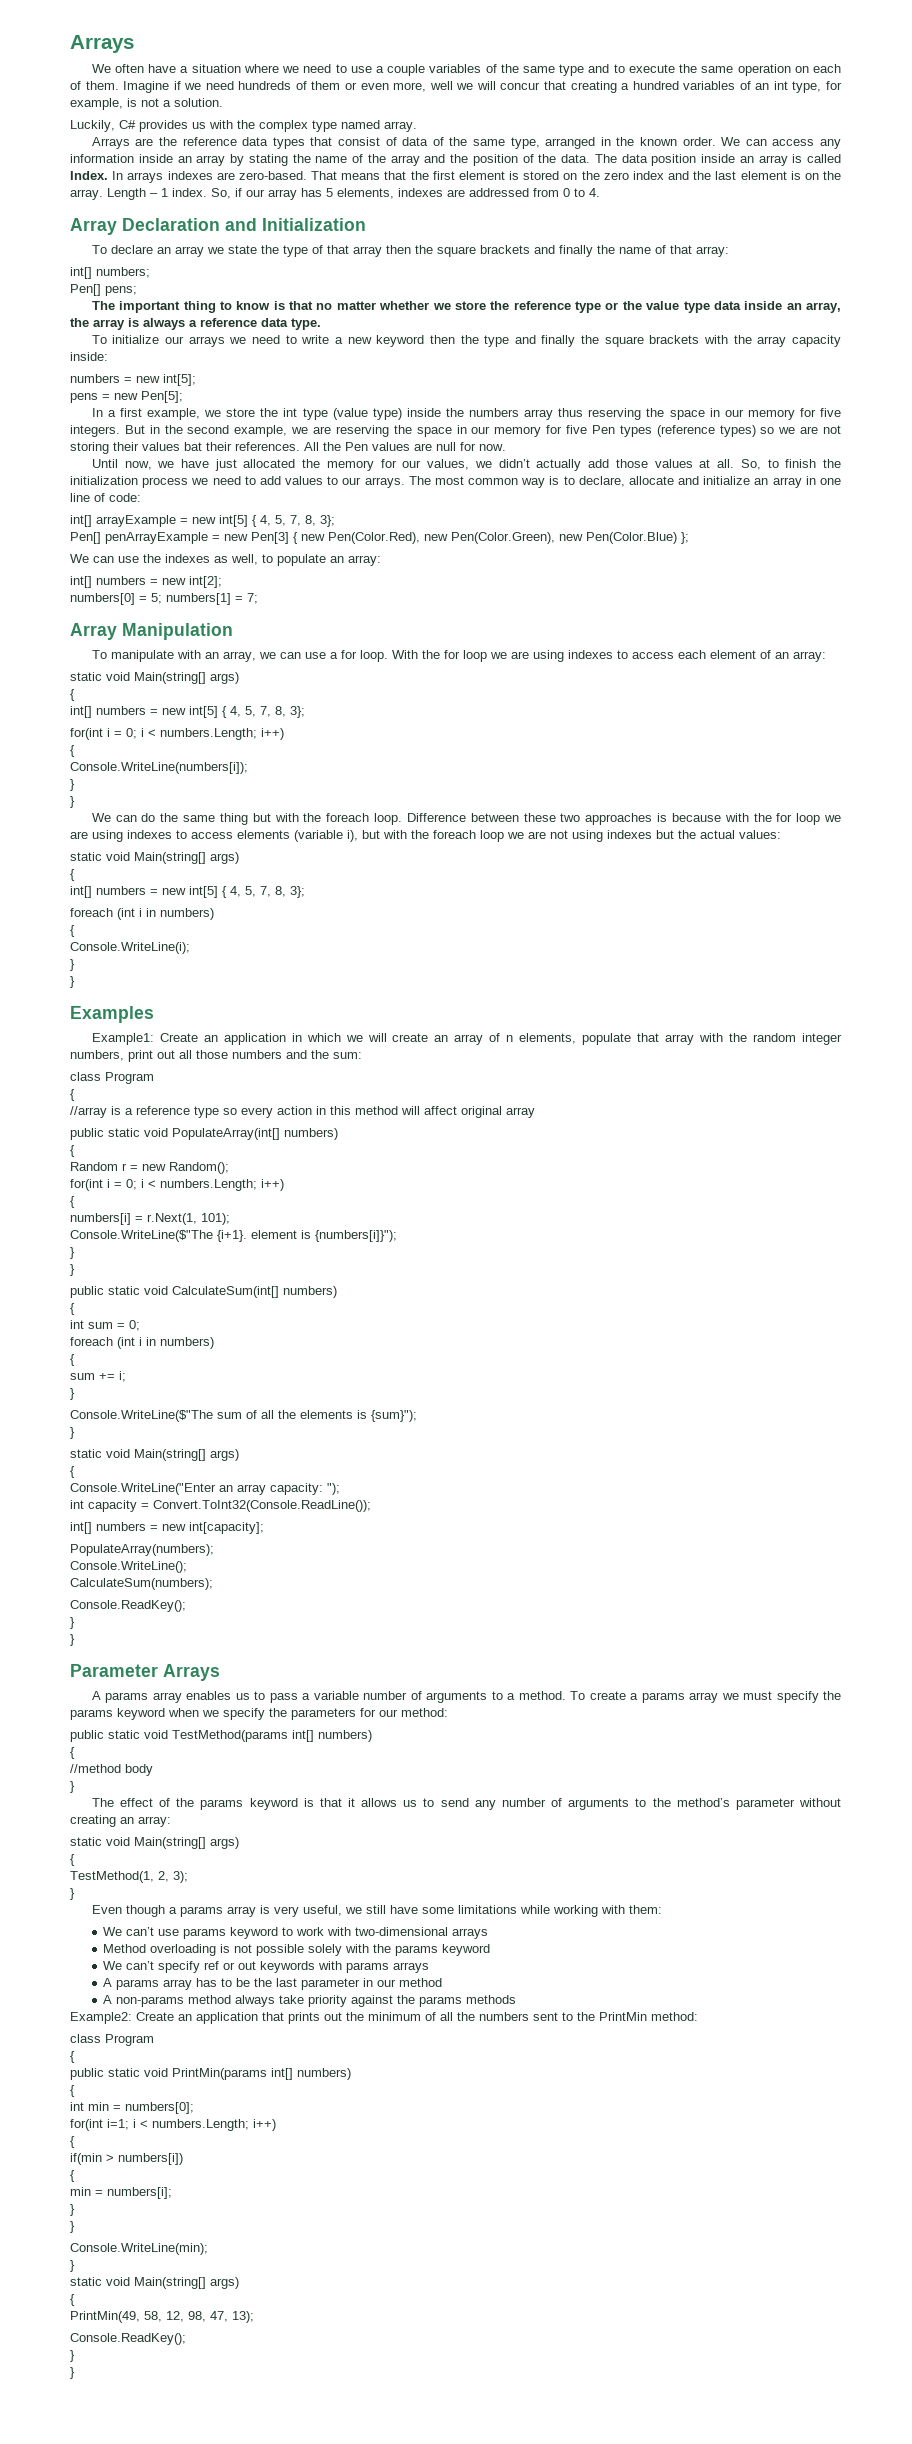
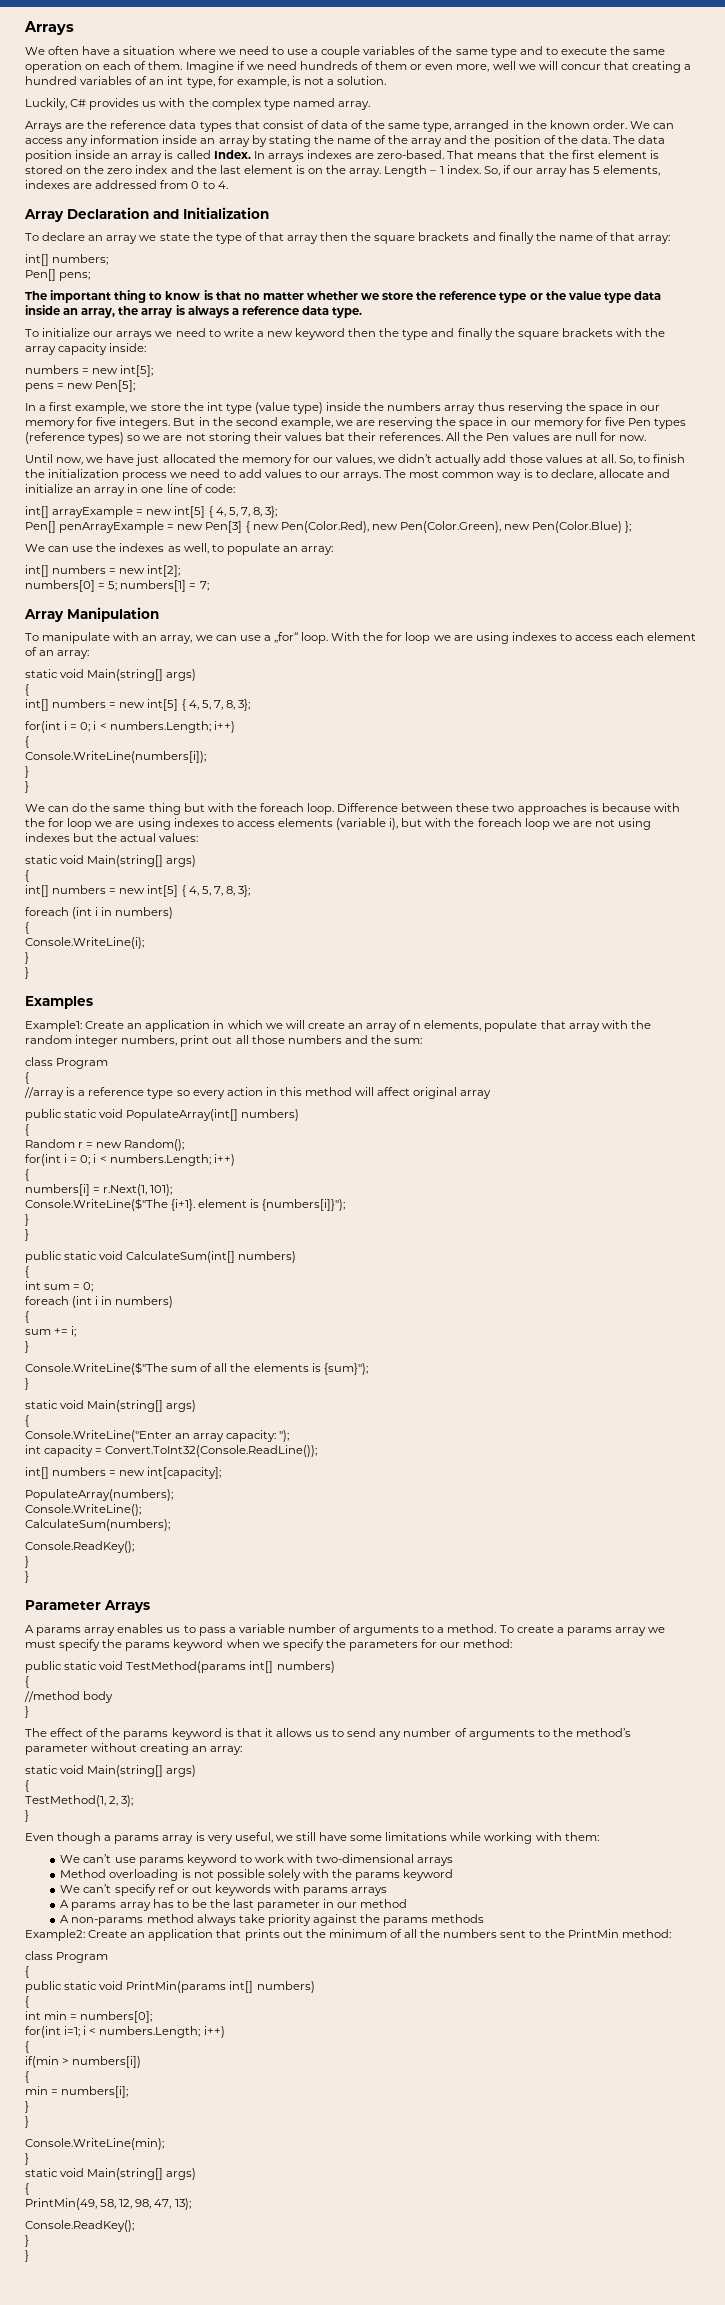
- To manipulate with an array, we can use a for loop.
+ To manipulate with an array, we can use a „for“ loop.

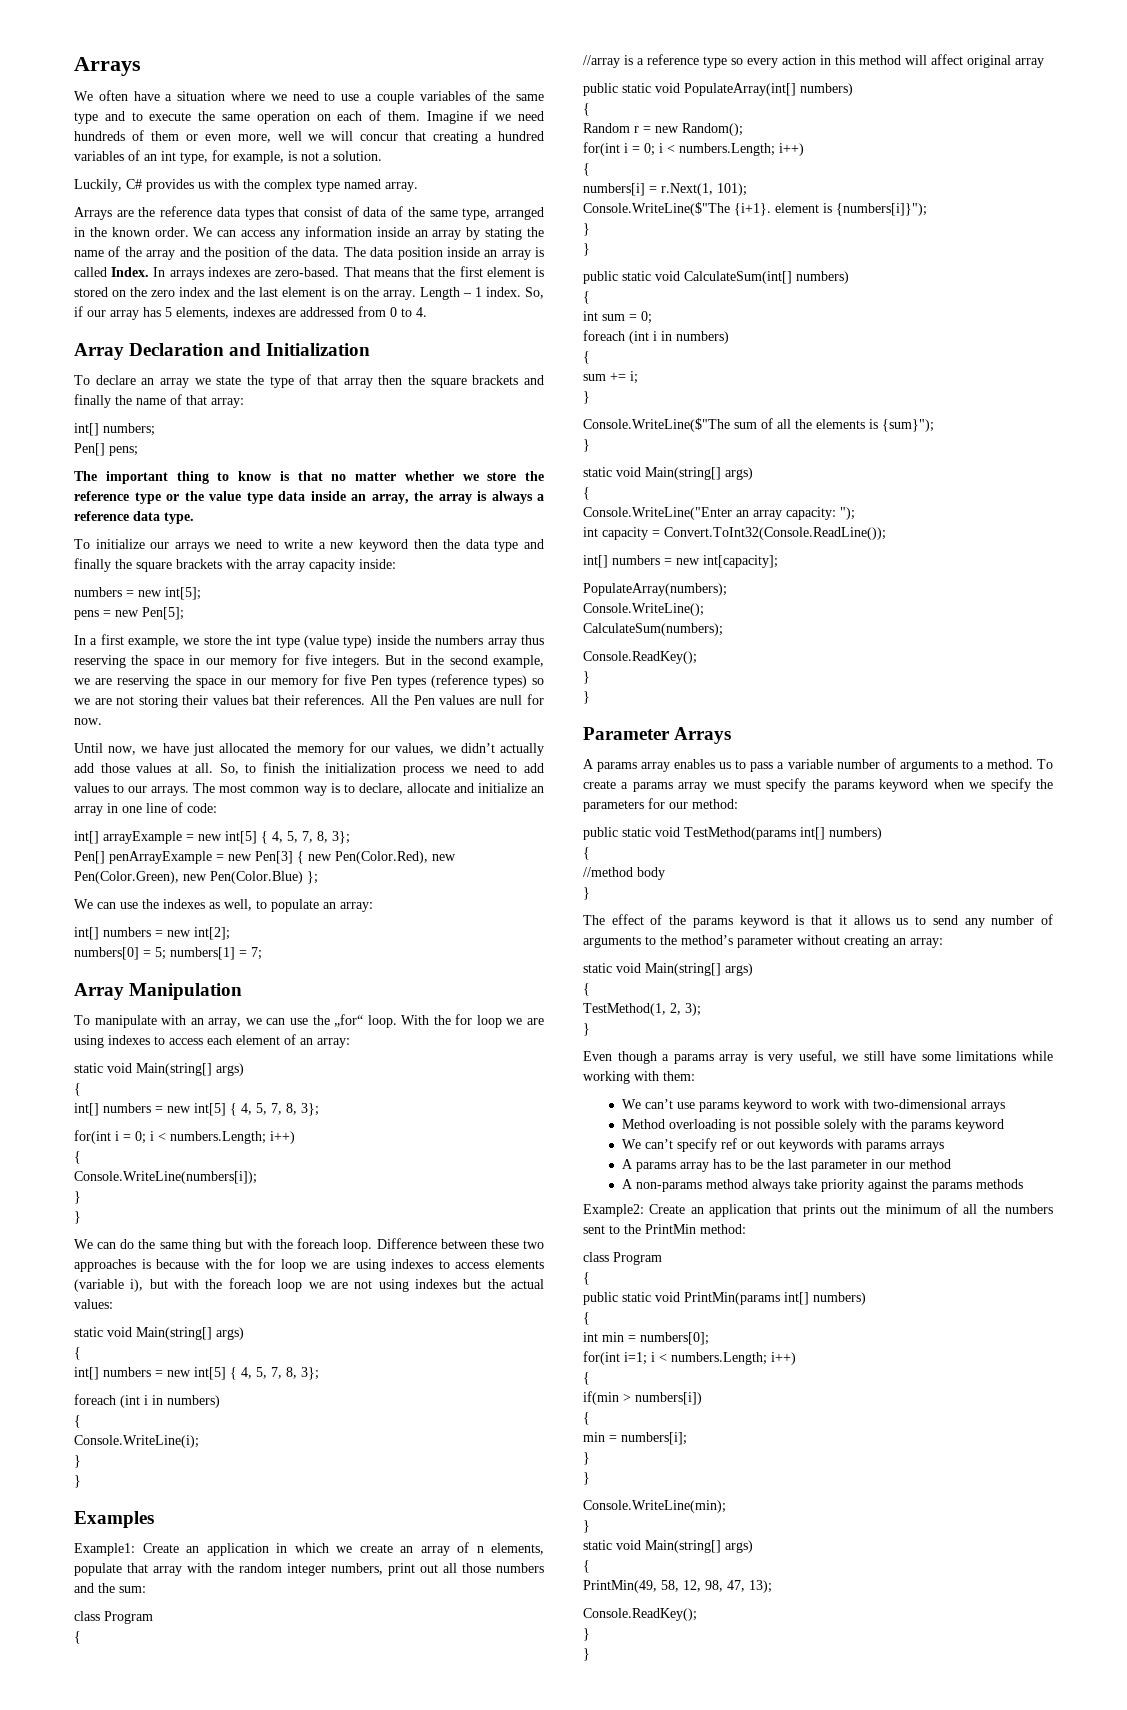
- To initialize our arrays we need to write a new keyword then the type and finally the square brackets with the array capacity inside:
+ To initialize our arrays we need to write a new keyword then the data type and finally the square brackets with the array capacity inside:
- To manipulate with an array, we can use a „for“ loop.
+ To manipulate with an array, we can use the „for“ loop.
- Example1: Create an application in which we will create an array of n elements, populate that array with the random integer numbers, print out all those numbers and the sum:
+ Example1: Create an application in which we create an array of n elements, populate that array with the random integer numbers, print out all those numbers and the sum:

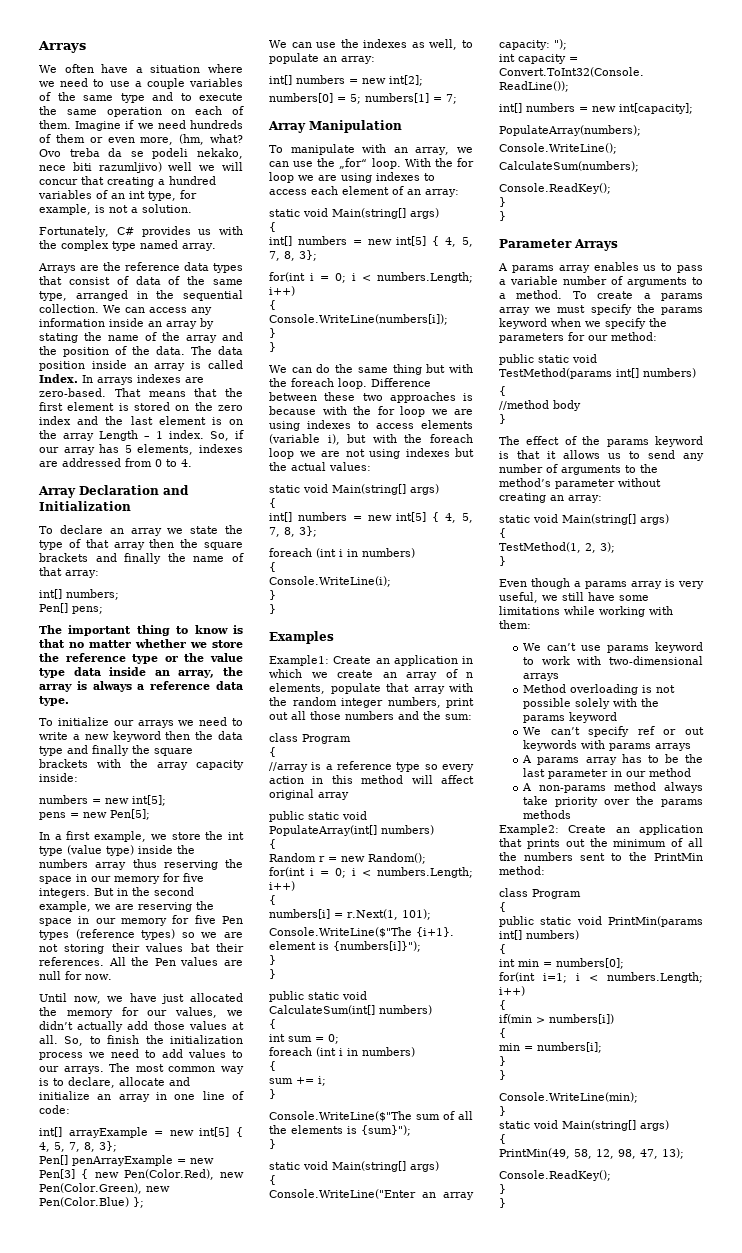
- Imagine if we need hundreds of them or even more, well we will concur that creating a hundred variables of an int type, for example, is not a solution.
+ Imagine if we need hundreds of them or even more, (hm, what? Ovo treba da se podeli nekako, nece biti razumljivo) well we will concur that creating a hundred variables of an int type, for example, is not a solution.
- Luckily, C# provides us with the complex type named array.
+ Fortunately, C# provides us with the complex type named array.
- Arrays are the reference data types that consist of data of the same type, arranged in the known order.
+ Arrays are the reference data types that consist of data of the same type, arranged in the sequential collection.
- That means that the first element is stored on the zero index and the last element is on the array. Length – 1 index.
+ That means that the first element is stored on the zero index and the last element is on the array Length – 1 index.
- A non-params method always take priority against the params methods
+ A non-params method always take priority over the params methods

